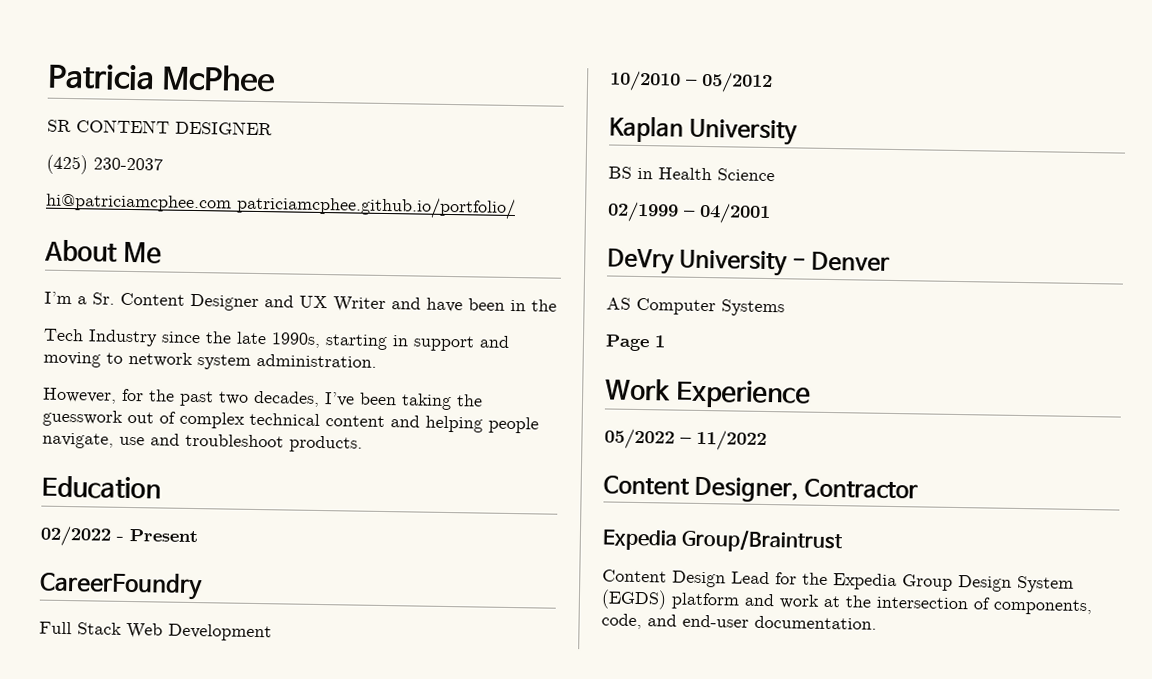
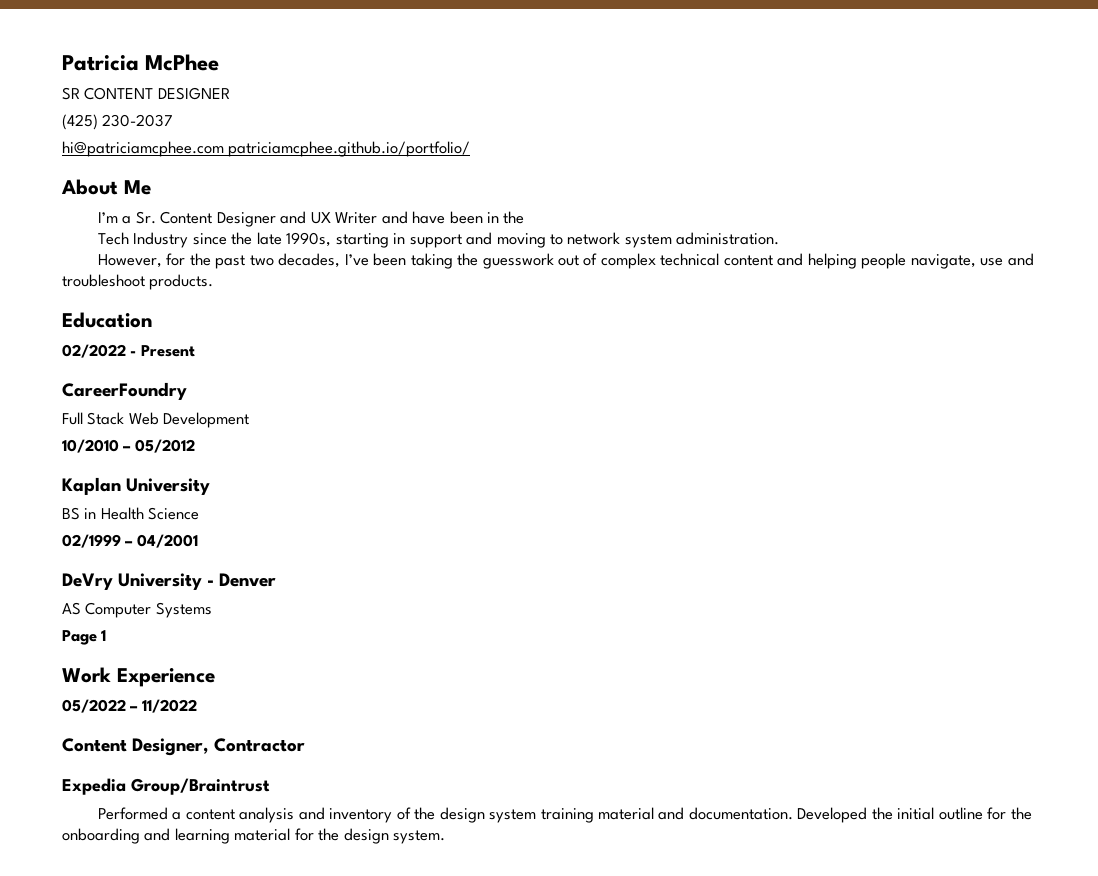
- Content Design Lead for the Expedia Group Design System (EGDS) platform and work at the intersection of components, code, and end-user documentation.
+ Performed a content analysis and inventory of the design system training material and documentation. Developed the initial outline for the onboarding and learning material for the design system.

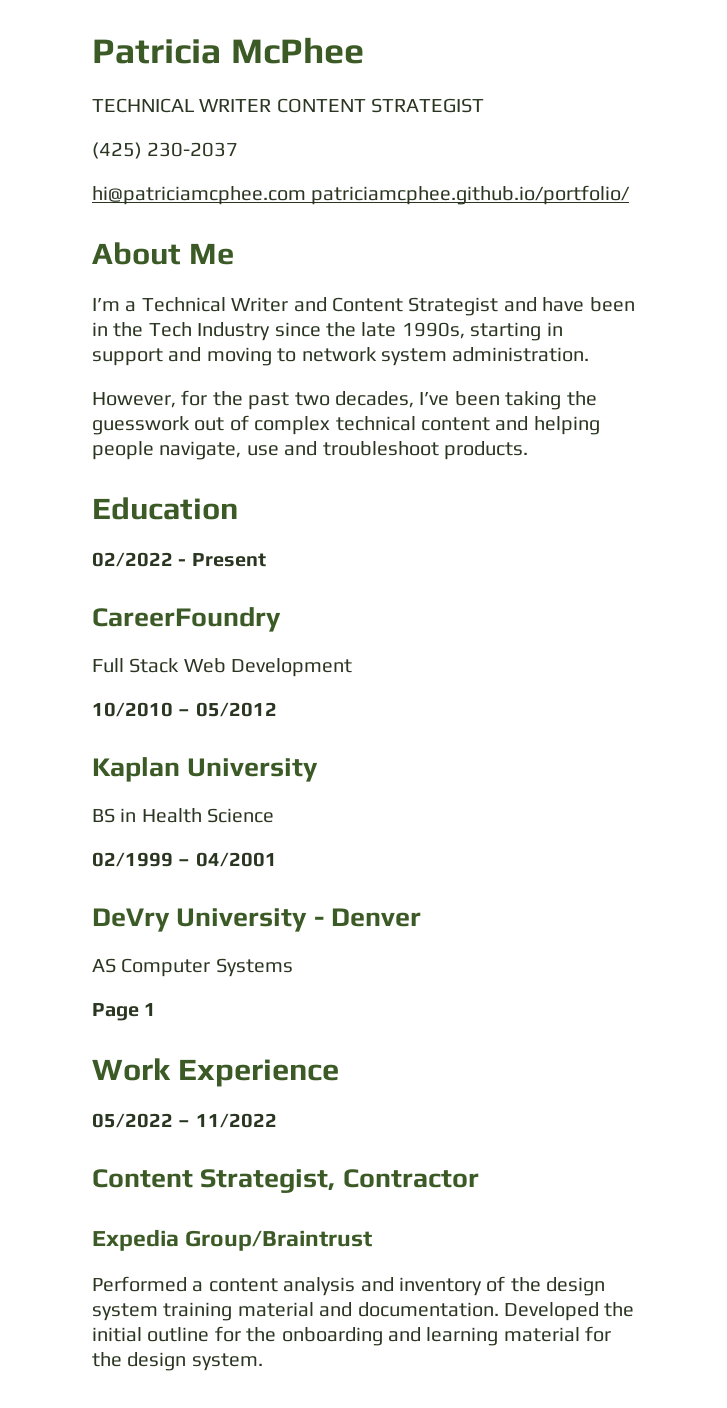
- SR CONTENT DESIGNER
+ TECHNICAL WRITER CONTENT STRATEGIST
- I’m a Sr. Content Designer and UX Writer and have been in the
- Tech Industry since the late 1990s, starting in support and moving to network system administration.
+ I’m a Technical Writer and Content Strategist and have been in the Tech Industry since the late 1990s, starting in support and moving to network system administration.
- Content Designer, Contractor
+ Content Strategist, Contractor

